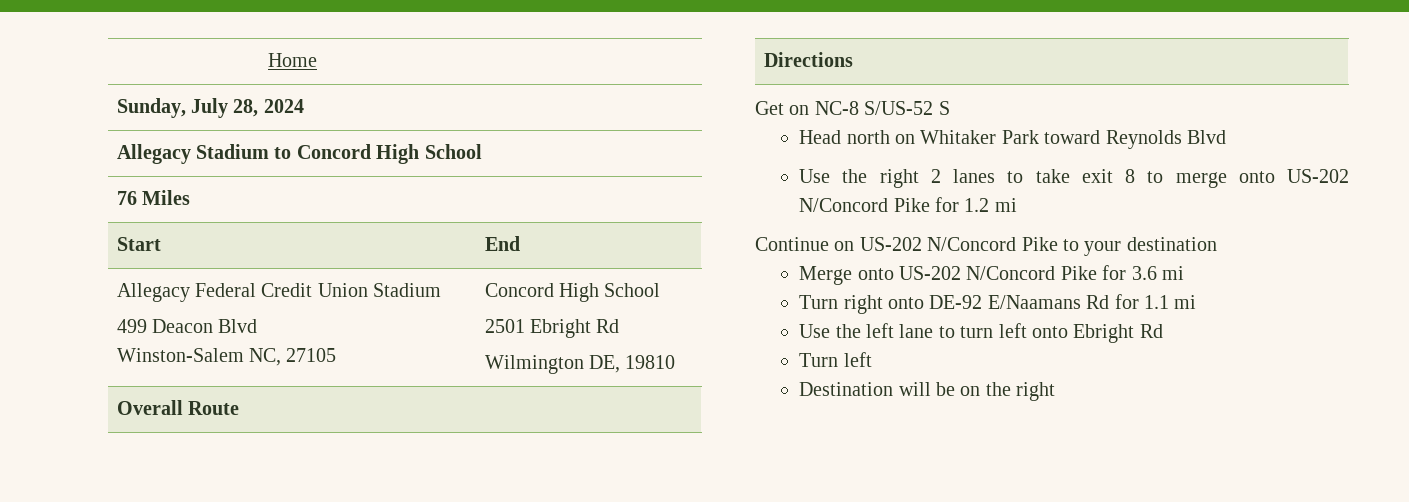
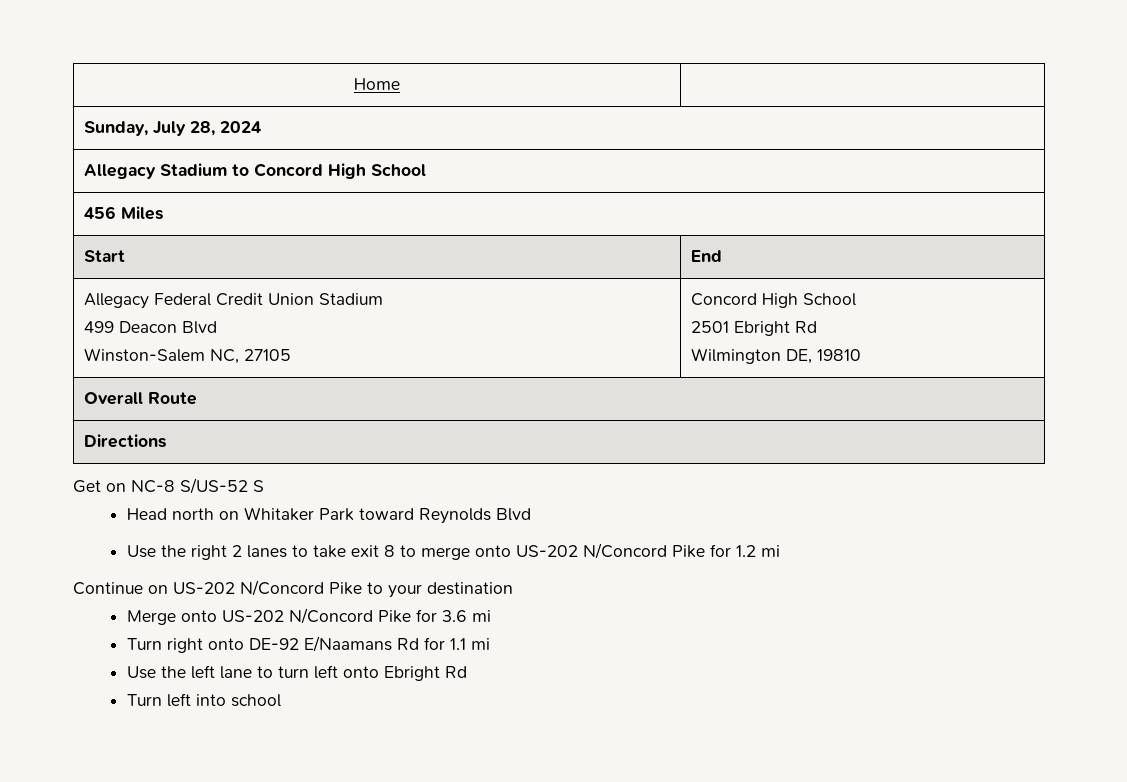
- 76 Miles
+ 456 Miles
- Turn left
- Destination will be on the right
+ Turn left into school

